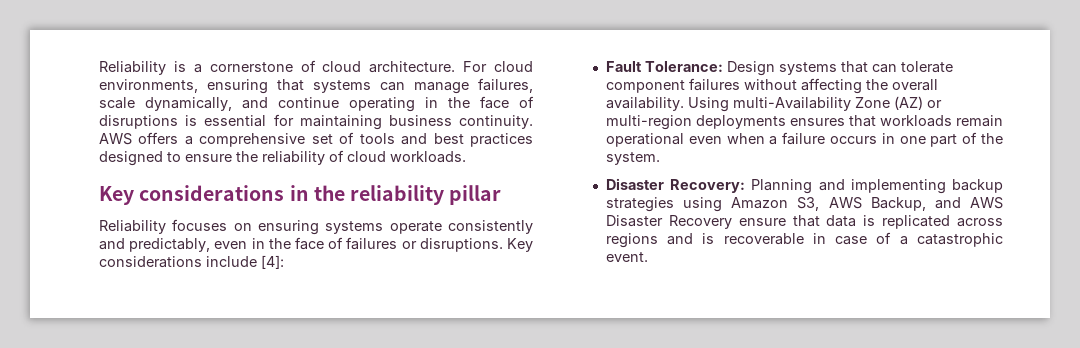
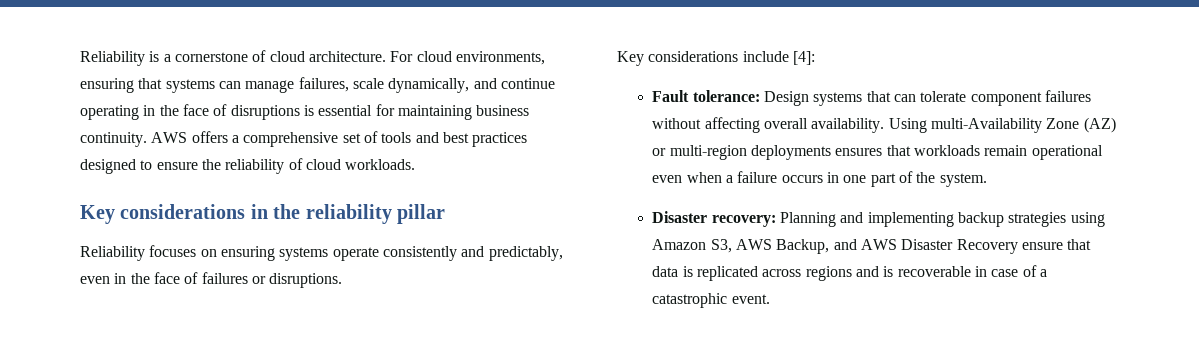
- Reliability focuses on ensuring systems operate consistently and predictably, even in the face of failures or disruptions. Key considerations include [4]:
+ Reliability focuses on ensuring systems operate consistently and predictably, even in the face of failures or disruptions.
+ Key considerations include [4]:
- Fault Tolerance: Design systems that can tolerate component failures without affecting the overall availability.
+ Fault tolerance: Design systems that can tolerate component failures without affecting overall availability.
- Disaster Recovery: Planning and implementing backup strategies using Amazon S3, AWS Backup, and AWS Disaster Recovery ensure that data is replicated across regions and is recoverable in case of a catastrophic event.
+ Disaster recovery: Planning and implementing backup strategies using Amazon S3, AWS Backup, and AWS Disaster Recovery ensure that data is replicated across regions and is recoverable in case of a catastrophic event.

